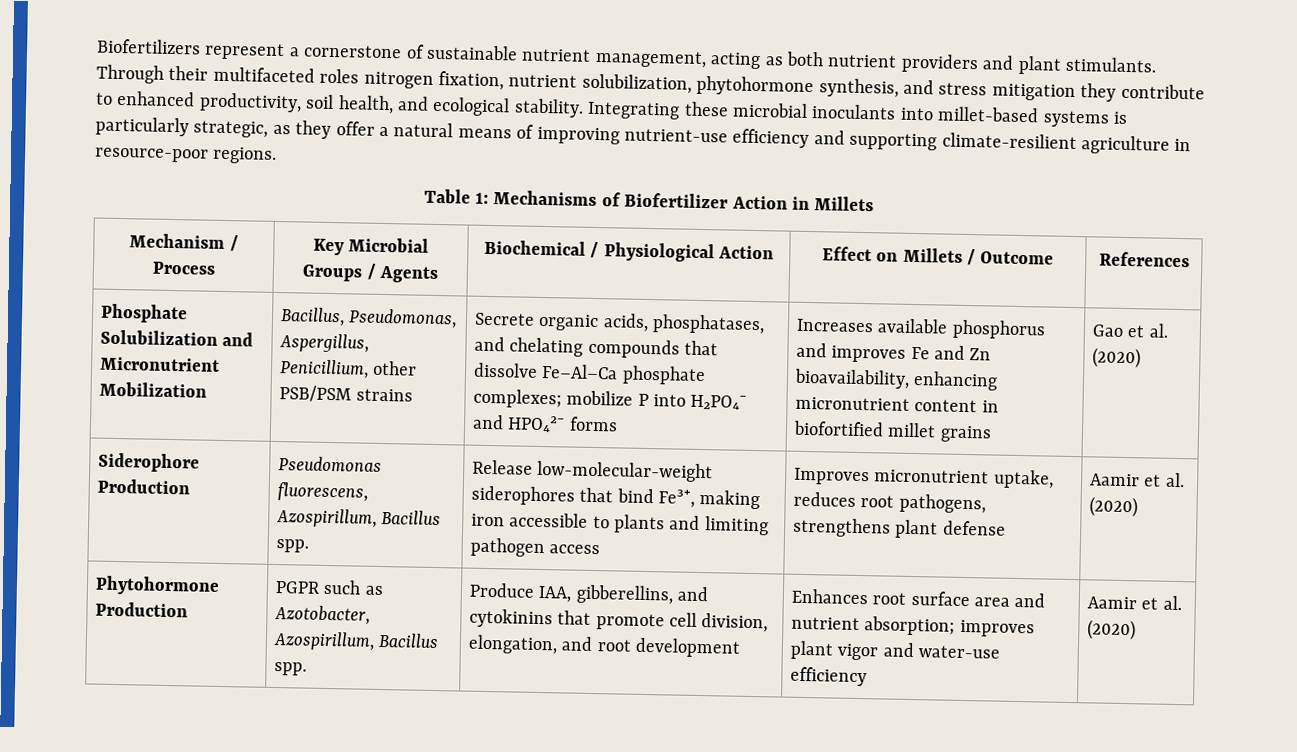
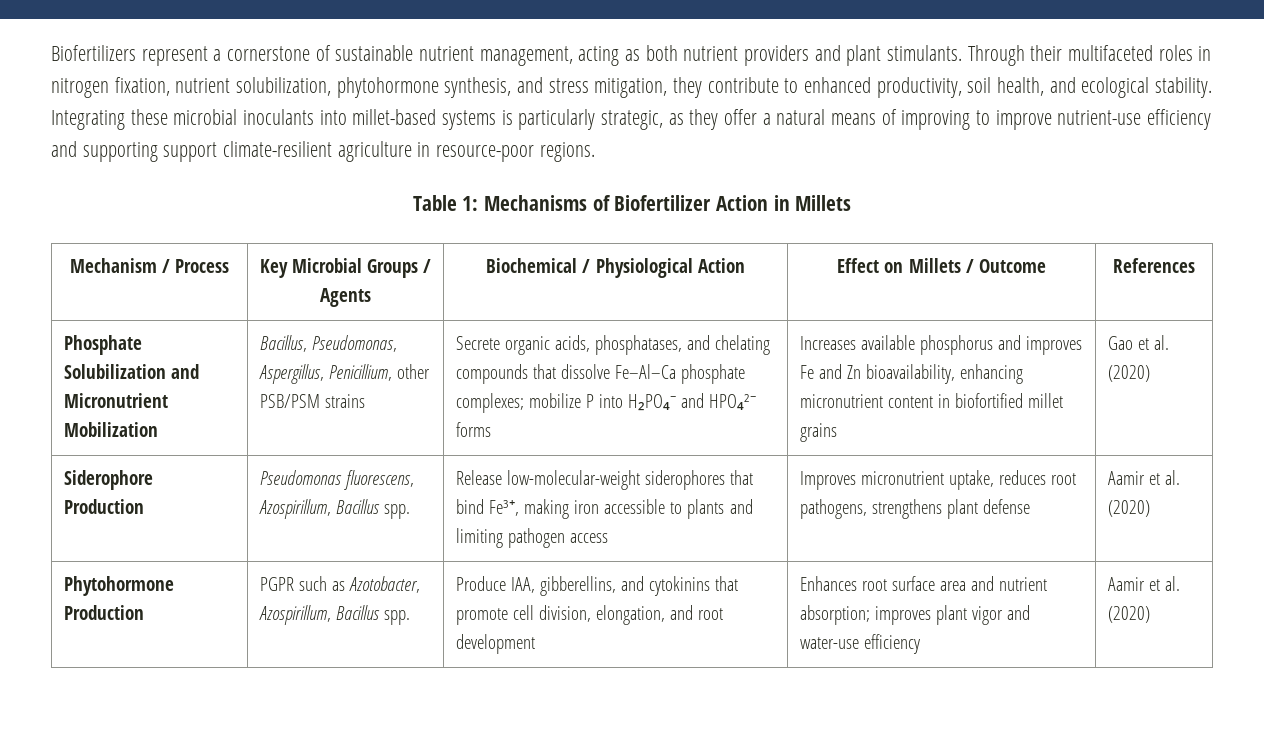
- Through their multifaceted roles nitrogen fixation, nutrient solubilization, phytohormone synthesis, and stress mitigation they contribute to enhanced productivity, soil health, and ecological stability.
+ Through their multifaceted roles in nitrogen fixation, nutrient solubilization, phytohormone synthesis, and stress mitigation, they contribute to enhanced productivity, soil health, and ecological stability.
- Integrating these microbial inoculants into millet-based systems is particularly strategic, as they offer a natural means of improving nutrient-use efficiency and supporting climate-resilient agriculture in resource-poor regions.
+ Integrating these microbial inoculants into millet-based systems is particularly strategic, as they offer a natural means of improving to improve nutrient-use efficiency and supporting support climate-resilient agriculture in resource-poor regions.

